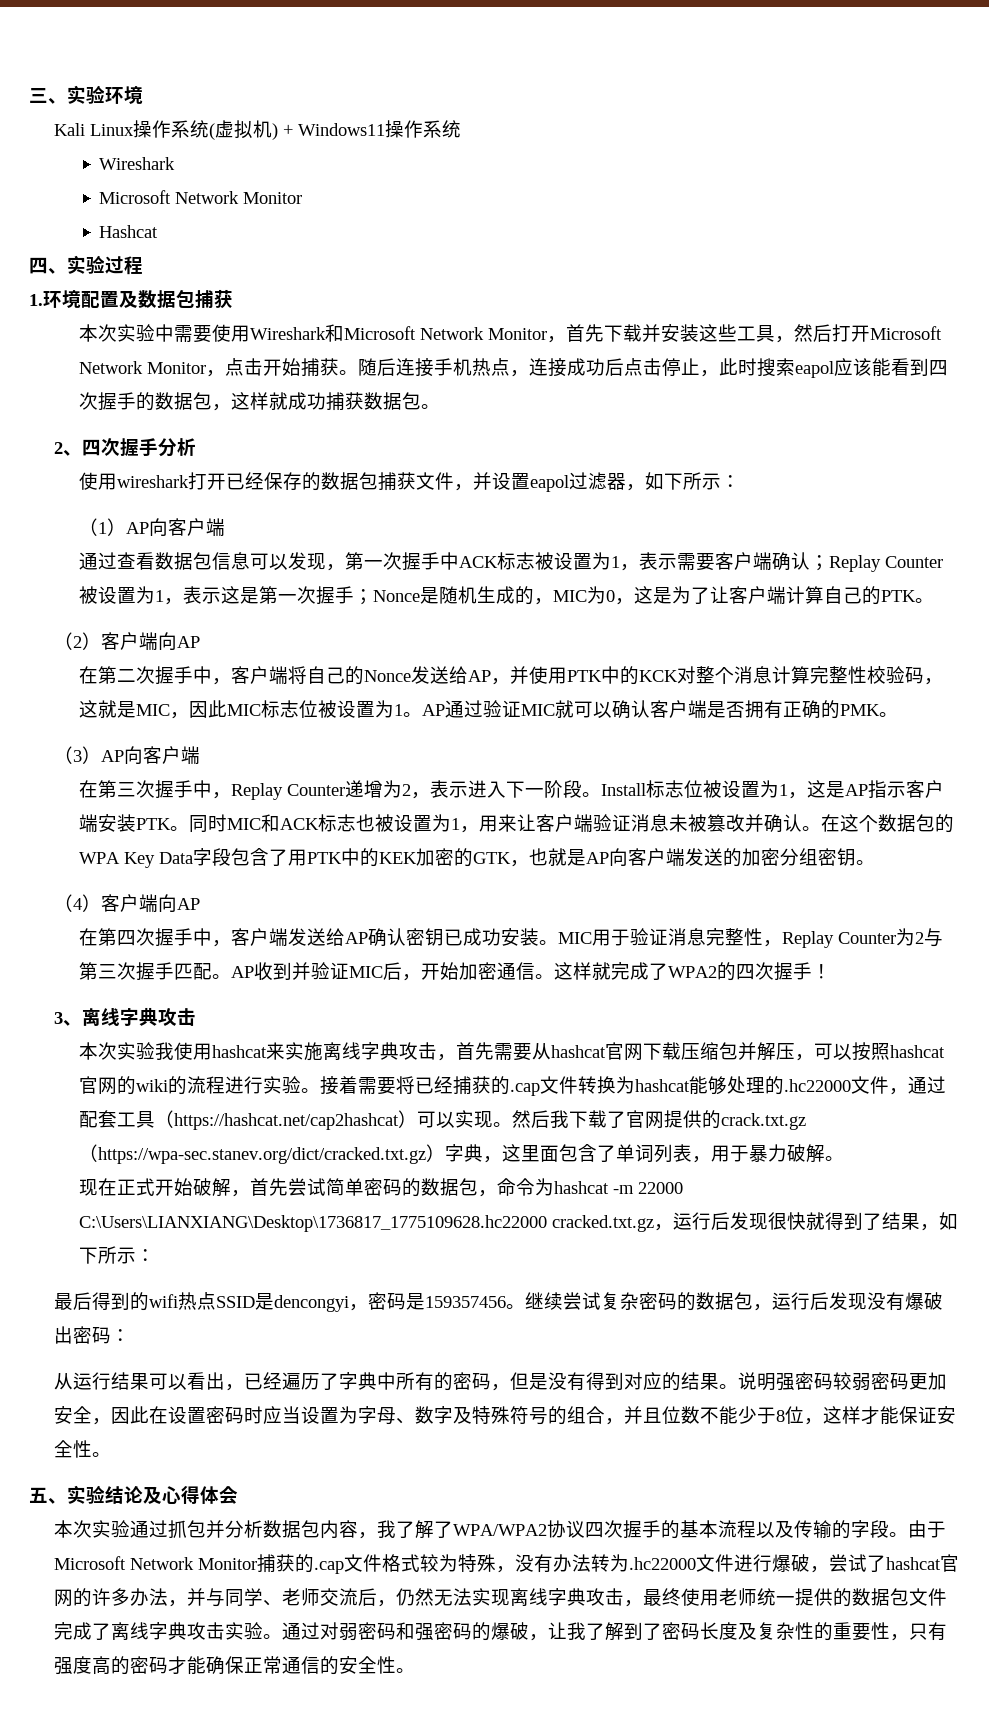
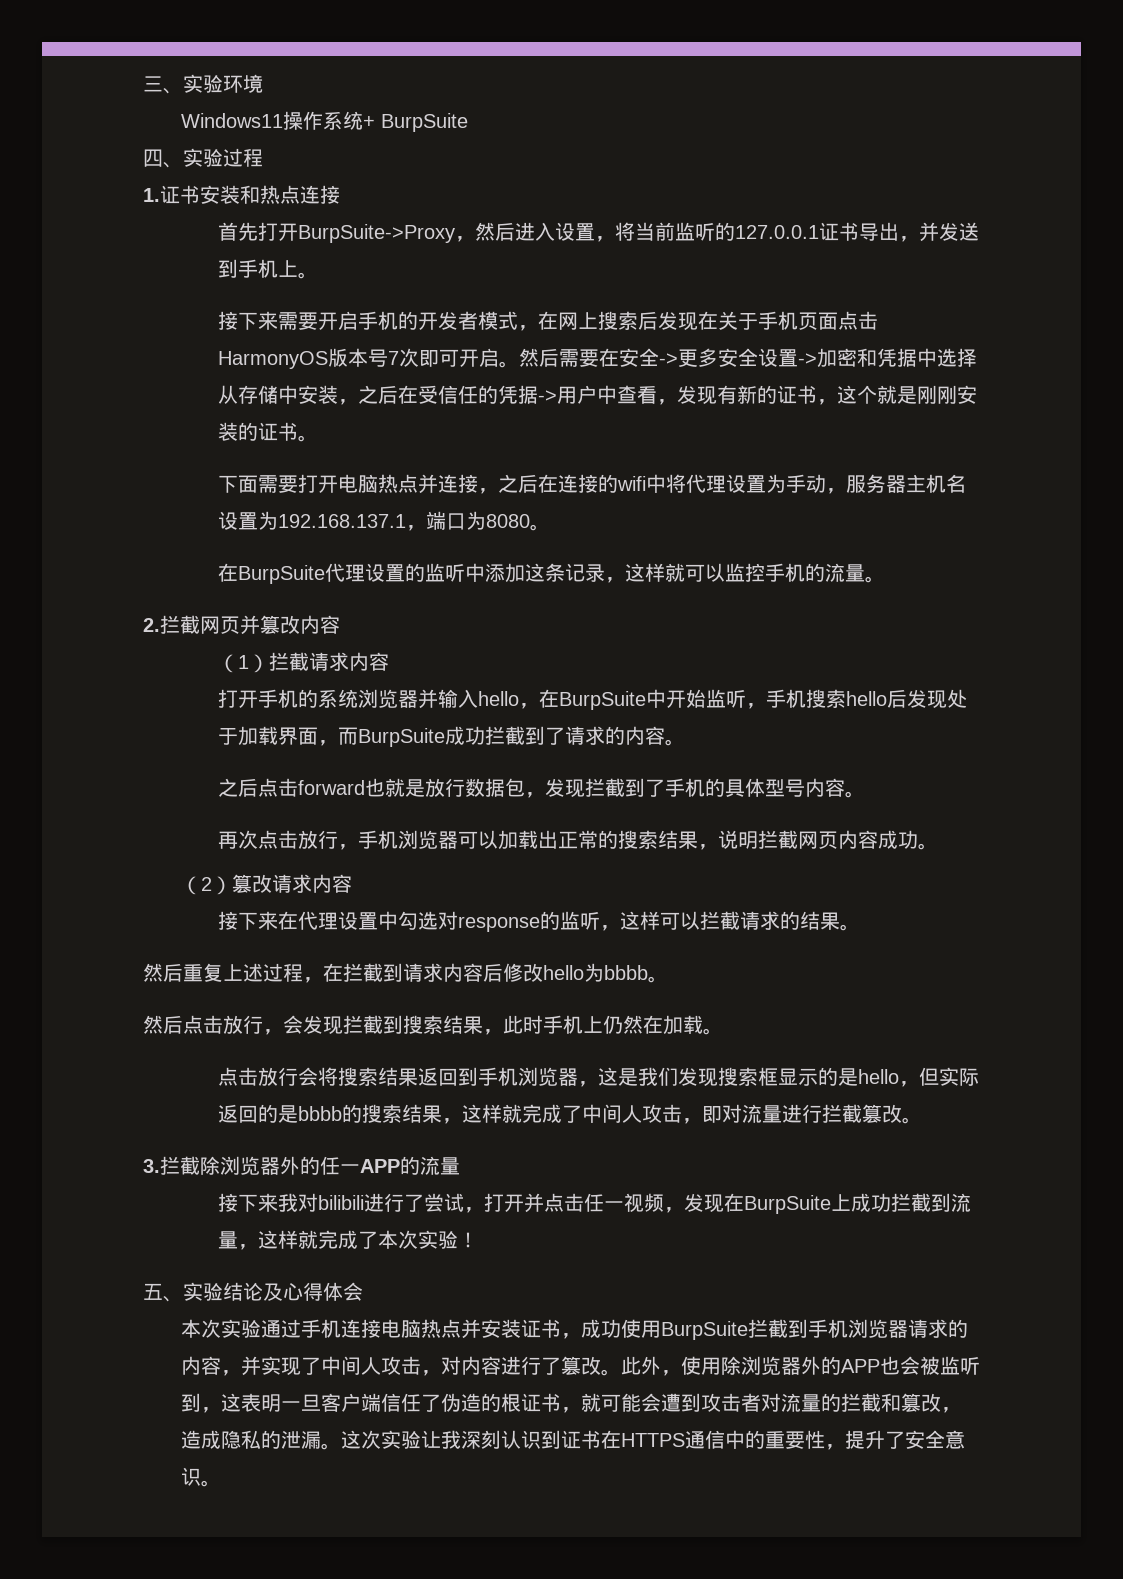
- Kali Linux操作系统(虚拟机) + Windows11操作系统
- Wireshark
- Microsoft Network Monitor
- Hashcat
+ Windows11操作系统+ BurpSuite
  四、实验过程
- 1.环境配置及数据包捕获
- 本次实验中需要使用Wireshark和Microsoft Network Monitor，首先下载并安装这些工具，然后打开Microsoft Network Monitor，点击开始捕获。随后连接手机热点，连接成功后点击停止，此时搜索eapol应该能看到四次握手的数据包，这样就成功捕获数据包。
- 2、四次握手分析
- 使用wireshark打开已经保存的数据包捕获文件，并设置eapol过滤器，如下所示：
- （1）AP向客户端
- 通过查看数据包信息可以发现，第一次握手中ACK标志被设置为1，表示需要客户端确认；Replay Counter被设置为1，表示这是第一次握手；Nonce是随机生成的，MIC为0，这是为了让客户端计算自己的PTK。
- （2）客户端向AP
- 在第二次握手中，客户端将自己的Nonce发送给AP，并使用PTK中的KCK对整个消息计算完整性校验码，这就是MIC，因此MIC标志位被设置为1。AP通过验证MIC就可以确认客户端是否拥有正确的PMK。
- （3）AP向客户端
- 在第三次握手中，Replay Counter递增为2，表示进入下一阶段。Install标志位被设置为1，这是AP指示客户端安装PTK。同时MIC和ACK标志也被设置为1，用来让客户端验证消息未被篡改并确认。在这个数据包的WPA Key Data字段包含了用PTK中的KEK加密的GTK，也就是AP向客户端发送的加密分组密钥。
- （4）客户端向AP
- 在第四次握手中，客户端发送给AP确认密钥已成功安装。MIC用于验证消息完整性，Replay Counter为2与第三次握手匹配。AP收到并验证MIC后，开始加密通信。这样就完成了WPA2的四次握手！
- 3、离线字典攻击
- 本次实验我使用hashcat来实施离线字典攻击，首先需要从hashcat官网下载压缩包并解压，可以按照hashcat官网的wiki的流程进行实验。接着需要将已经捕获的.cap文件转换为hashcat能够处理的.hc22000文件，通过配套工具（https://hashcat.net/cap2hashcat）可以实现。然后我下载了官网提供的crack.txt.gz（https://wpa-sec.stanev.org/dict/cracked.txt.gz）字典，这里面包含了单词列表，用于暴力破解。
- 现在正式开始破解，首先尝试简单密码的数据包，命令为hashcat -m 22000 C:\Users\LIANXIANG\Desktop\1736817_1775109628.hc22000 cracked.txt.gz，运行后发现很快就得到了结果，如下所示：
- 最后得到的wifi热点SSID是dencongyi，密码是159357456。继续尝试复杂密码的数据包，运行后发现没有爆破出密码：
- 从运行结果可以看出，已经遍历了字典中所有的密码，但是没有得到对应的结果。说明强密码较弱密码更加安全，因此在设置密码时应当设置为字母、数字及特殊符号的组合，并且位数不能少于8位，这样才能保证安全性。
+ 1.证书安装和热点连接
+ 首先打开BurpSuite->Proxy，然后进入设置，将当前监听的127.0.0.1证书导出，并发送到手机上。
+ 接下来需要开启手机的开发者模式，在网上搜索后发现在关于手机页面点击HarmonyOS版本号7次即可开启。然后需要在安全->更多安全设置->加密和凭据中选择从存储中安装，之后在受信任的凭据->用户中查看，发现有新的证书，这个就是刚刚安装的证书。
+ 下面需要打开电脑热点并连接，之后在连接的wifi中将代理设置为手动，服务器主机名设置为192.168.137.1，端口为8080。
+ 在BurpSuite代理设置的监听中添加这条记录，这样就可以监控手机的流量。
+ 2.拦截网页并篡改内容
+ （1）拦截请求内容
+ 打开手机的系统浏览器并输入hello，在BurpSuite中开始监听，手机搜索hello后发现处于加载界面，而BurpSuite成功拦截到了请求的内容。
+ 之后点击forward也就是放行数据包，发现拦截到了手机的具体型号内容。
+ 再次点击放行，手机浏览器可以加载出正常的搜索结果，说明拦截网页内容成功。
+ （2）篡改请求内容
+ 接下来在代理设置中勾选对response的监听，这样可以拦截请求的结果。
+ 然后重复上述过程，在拦截到请求内容后修改hello为bbbb。
+ 然后点击放行，会发现拦截到搜索结果，此时手机上仍然在加载。
+ 点击放行会将搜索结果返回到手机浏览器，这是我们发现搜索框显示的是hello，但实际返回的是bbbb的搜索结果，这样就完成了中间人攻击，即对流量进行拦截篡改。
+ 3.拦截除浏览器外的任一APP的流量
+ 接下来我对bilibili进行了尝试，打开并点击任一视频，发现在BurpSuite上成功拦截到流量，这样就完成了本次实验！
- 本次实验通过抓包并分析数据包内容，我了解了WPA/WPA2协议四次握手的基本流程以及传输的字段。由于Microsoft Network Monitor捕获的.cap文件格式较为特殊，没有办法转为.hc22000文件进行爆破，尝试了hashcat官网的许多办法，并与同学、老师交流后，仍然无法实现离线字典攻击，最终使用老师统一提供的数据包文件完成了离线字典攻击实验。通过对弱密码和强密码的爆破，让我了解到了密码长度及复杂性的重要性，只有强度高的密码才能确保正常通信的安全性。
+ 本次实验通过手机连接电脑热点并安装证书，成功使用BurpSuite拦截到手机浏览器请求的内容，并实现了中间人攻击，对内容进行了篡改。此外，使用除浏览器外的APP也会被监听到，这表明一旦客户端信任了伪造的根证书，就可能会遭到攻击者对流量的拦截和篡改，造成隐私的泄漏。这次实验让我深刻认识到证书在HTTPS通信中的重要性，提升了安全意识。

